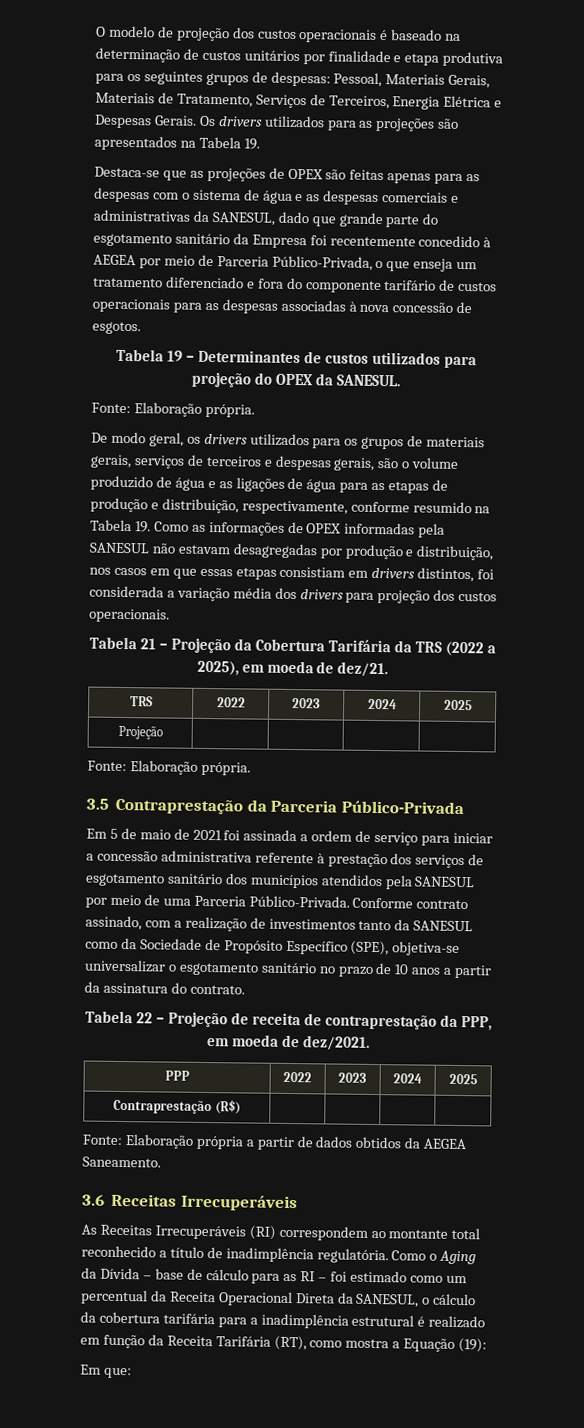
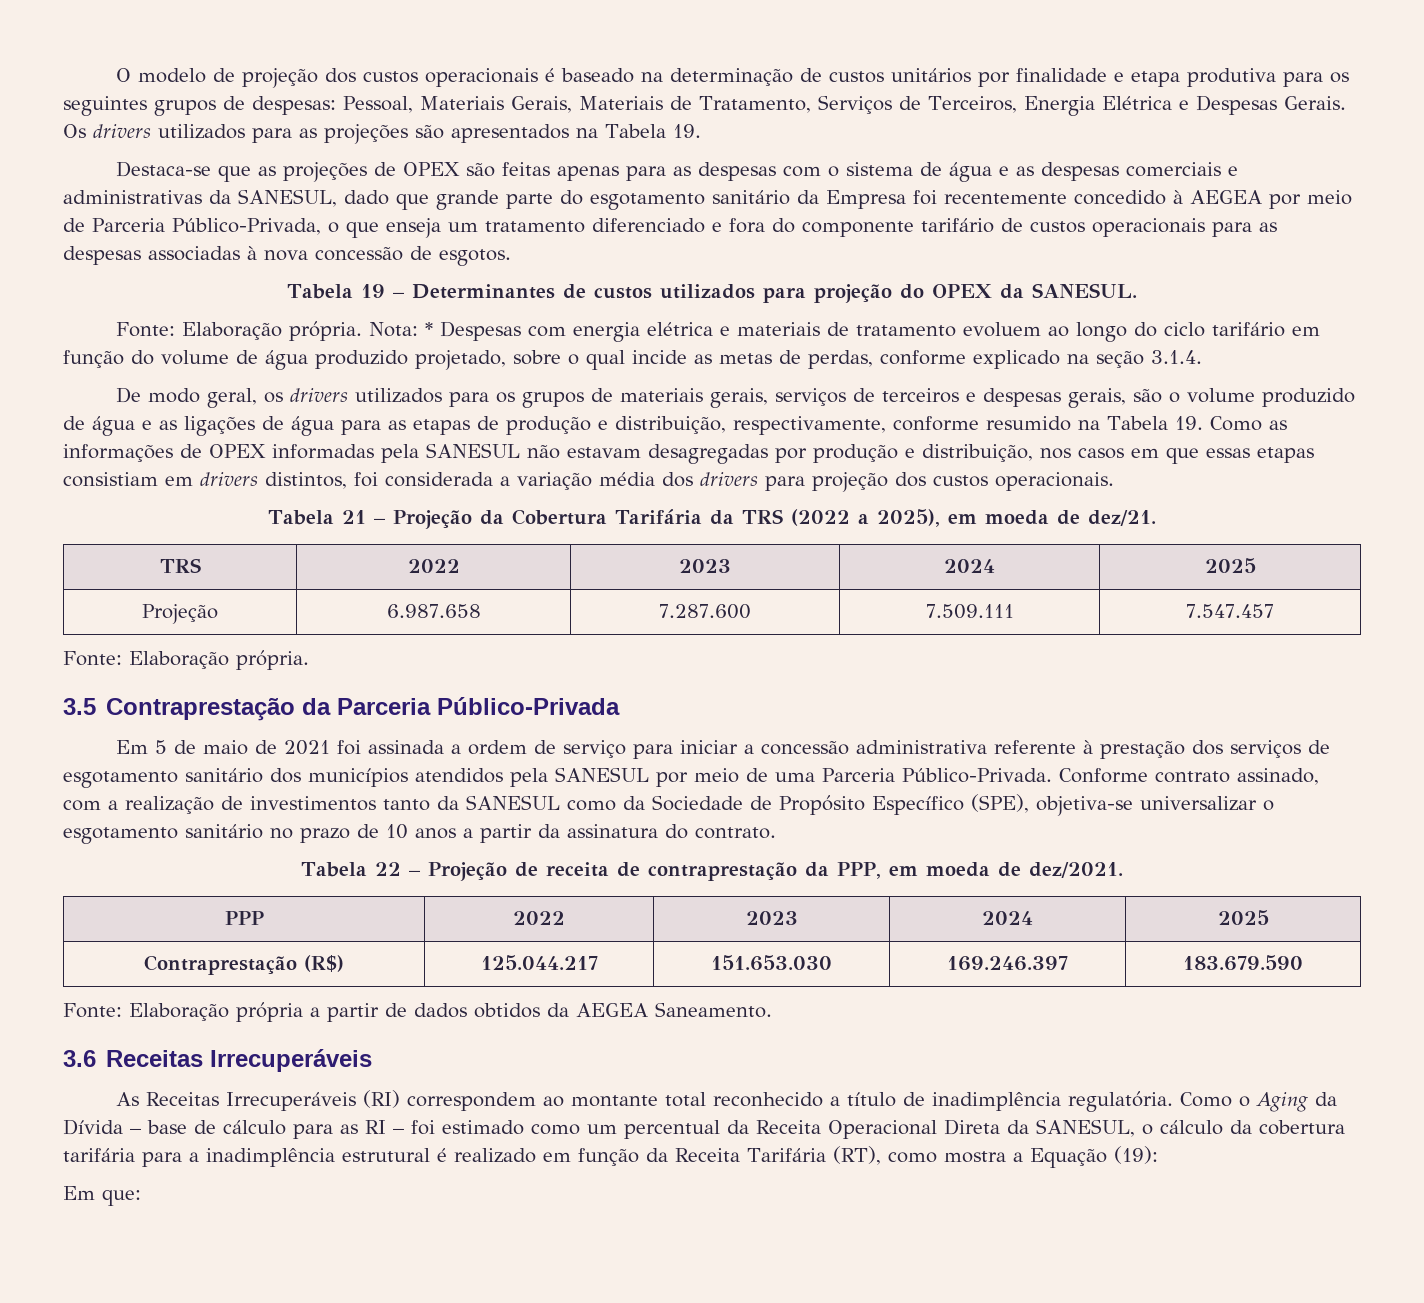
+ Nota: * Despesas com energia elétrica e materiais de tratamento evoluem ao longo do ciclo tarifário em função do volume de água produzido projetado, sobre o qual incide as metas de perdas, conforme explicado na seção 3.1.4.
- Projeção | | | |
+ Projeção | 6.987.658 | 7.287.600 | 7.509.111 | 7.547.457
- Contraprestação (R$) | | | |
+ Contraprestação (R$) | 125.044.217 | 151.653.030 | 169.246.397 | 183.679.590

